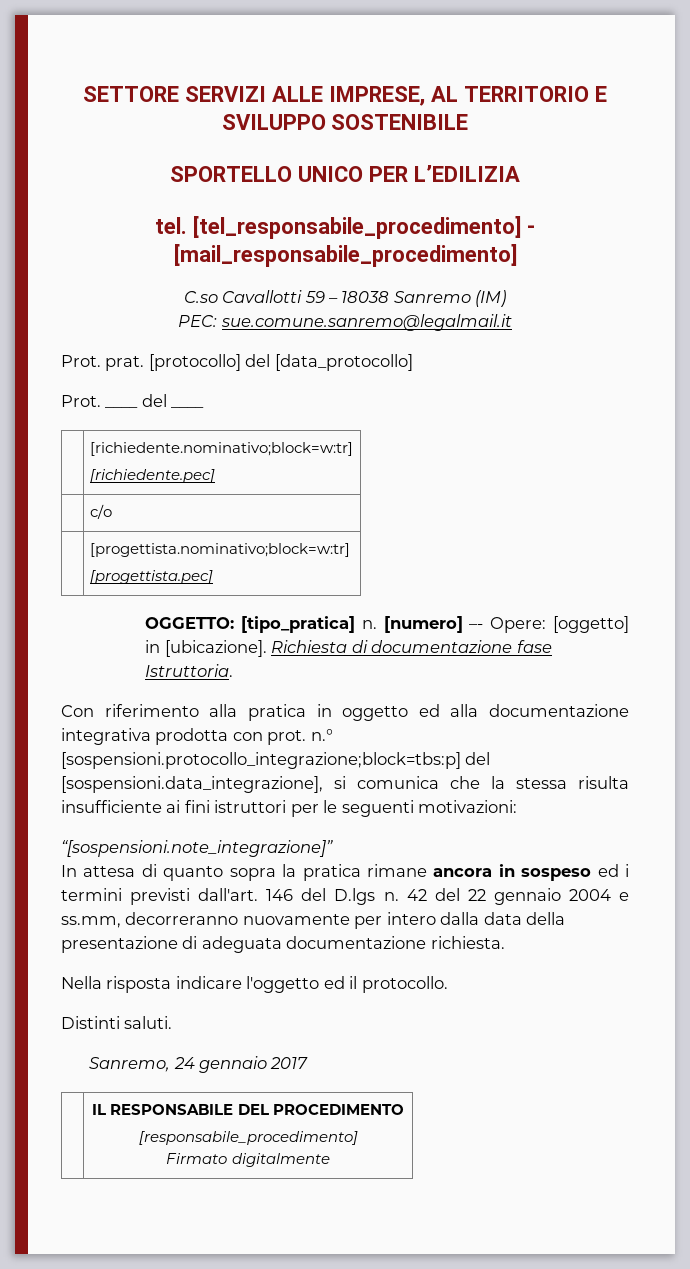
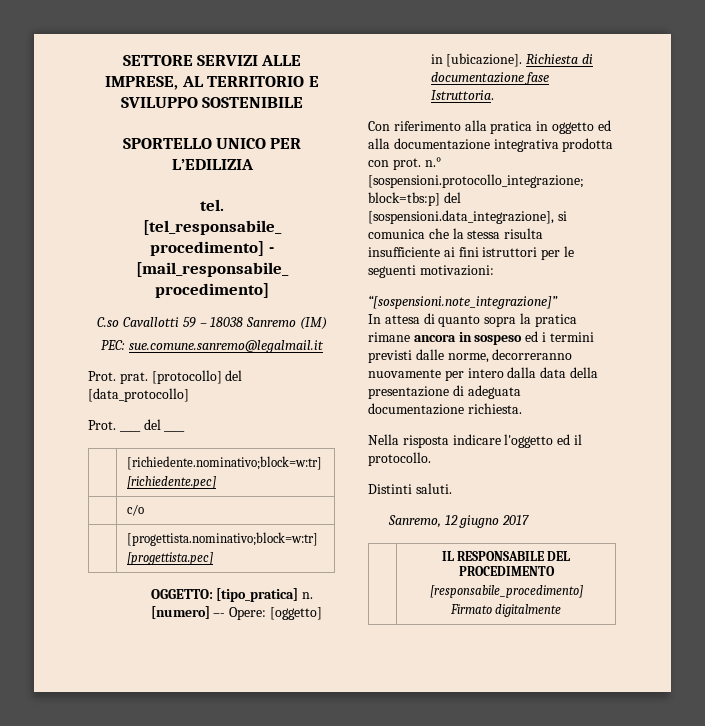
- In attesa di quanto sopra la pratica rimane ancora in sospeso ed i termini previsti dall'art. 146 del D.lgs n. 42 del 22 gennaio 2004 e ss.mm, decorreranno nuovamente per intero dalla data della presentazione di adeguata documentazione richiesta.
+ In attesa di quanto sopra la pratica rimane ancora in sospeso ed i termini previsti dalle norme, decorreranno nuovamente per intero dalla data della presentazione di adeguata documentazione richiesta.
- Sanremo, 24 gennaio 2017
+ Sanremo, 12 giugno 2017

